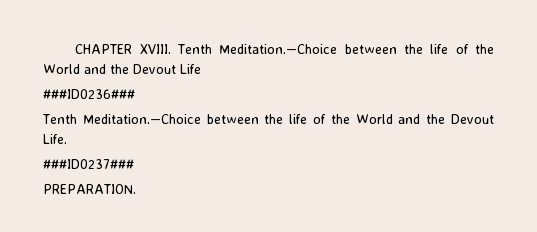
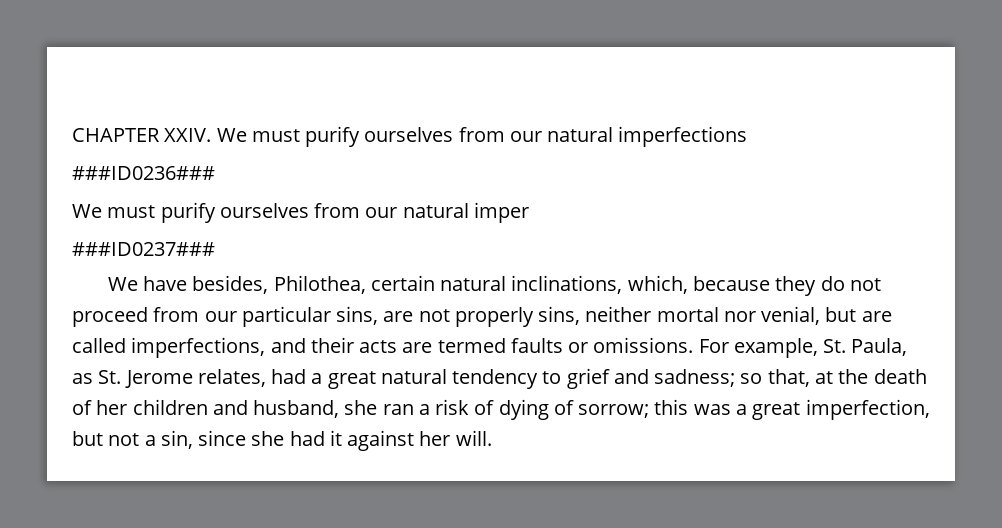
- CHAPTER XVIII. Tenth Meditation.—Choice between the life of the World and the Devout Life
+ CHAPTER XXIV. We must purify ourselves from our natural imperfections
  ###ID0236###
- Tenth Meditation.—Choice between the life of the World and the Devout Life.
+ We must purify ourselves from our natural imper
  ###ID0237###
- PREPARATION.
+ We have besides, Philothea, certain natural inclinations, which, because they do not proceed from our particular sins, are not properly sins, neither mortal nor venial, but are called imperfections, and their acts are termed faults or omissions. For example, St. Paula, as St. Jerome relates, had a great natural tendency to grief and sadness; so that, at the death of her children and husband, she ran a risk of dying of sorrow; this was a great imperfection, but not a sin, since she had it against her will.

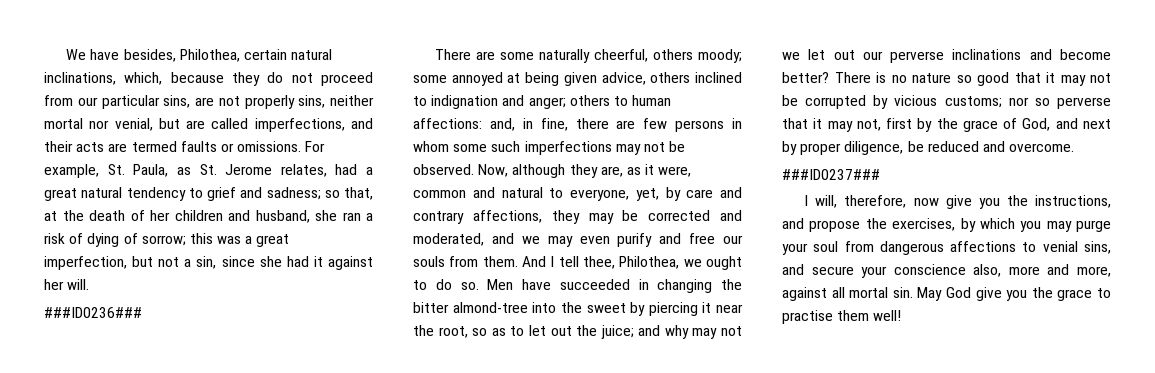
- CHAPTER XXIV. We must purify ourselves from our natural imperfections
- ###ID0236###
- We must purify ourselves from our natural imper
- ###ID0237###
+ ###ID0236###
+ There are some naturally cheerful, others moody; some annoyed at being given advice, others inclined to indignation and anger; others to human affections: and, in fine, there are few persons in whom some such imperfections may not be observed. Now, although they are, as it were, common and natural to everyone, yet, by care and contrary affections, they may be corrected and moderated, and we may even purify and free our souls from them. And I tell thee, Philothea, we ought to do so. Men have succeeded in changing the bitter almond-tree into the sweet by piercing it near the root, so as to let out the juice; and why may not we let out our perverse inclinations and become better? There is no nature so good that it may not be corrupted by vicious customs; nor so perverse that it may not, first by the grace of God, and next by proper diligence, be reduced and overcome.
+ ###ID0237###
+ I will, therefore, now give you the instructions, and propose the exercises, by which you may purge your soul from dangerous affections to venial sins, and secure your conscience also, more and more, against all mortal sin. May God give you the grace to practise them well!

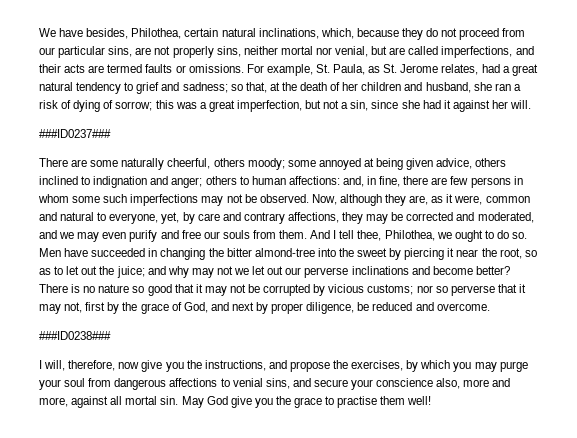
- ###ID0236###
+ ###ID0237###
- ###ID0237###
+ ###ID0238###

